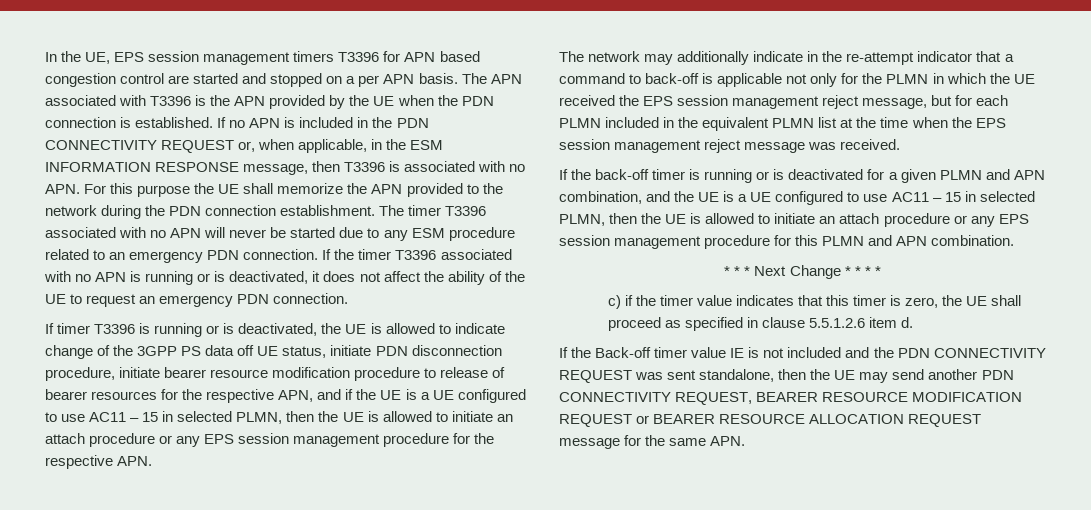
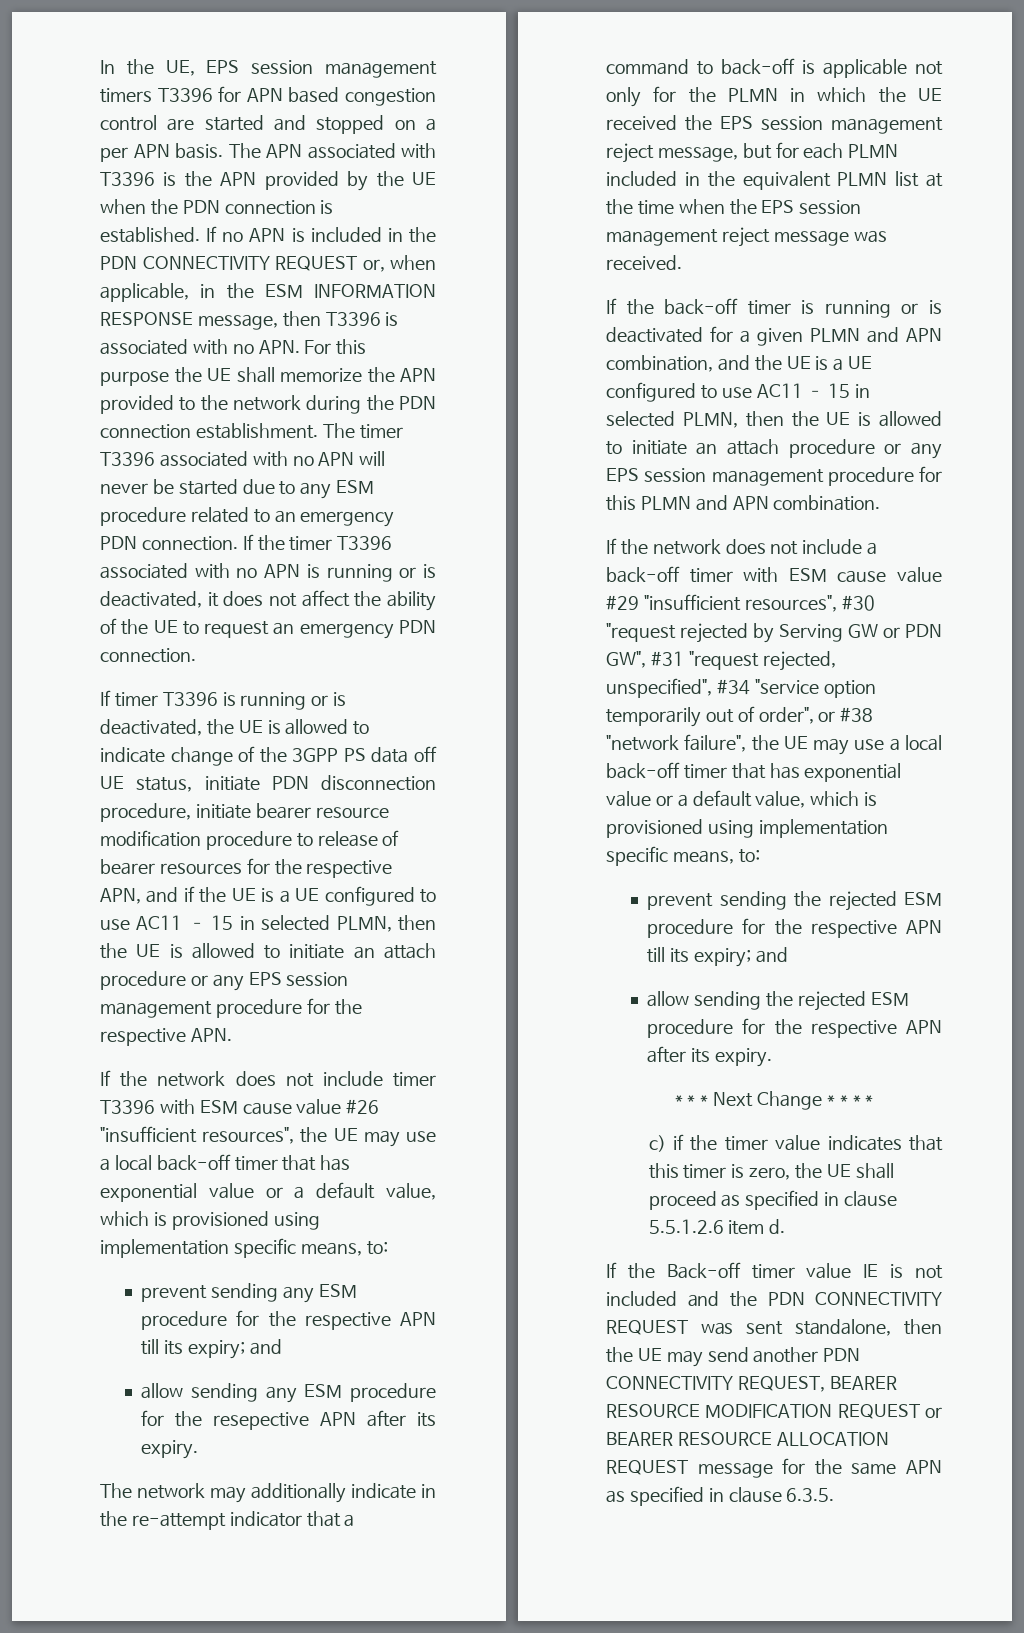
+ If the network does not include timer T3396 with ESM cause value #26 "insufficient resources", the UE may use a local back-off timer that has exponential value or a default value, which is provisioned using implementation specific means, to:
+ prevent sending any ESM procedure for the respective APN till its expiry; and
+ allow sending any ESM procedure for the resepective APN after its expiry.
+ If the network does not include a back-off timer with ESM cause value #29 "insufficient resources", #30 "request rejected by Serving GW or PDN GW", #31 "request rejected, unspecified", #34 "service option temporarily out of order", or #38 "network failure", the UE may use a local back-off timer that has exponential value or a default value, which is provisioned using implementation specific means, to:
+ prevent sending the rejected ESM procedure for the respective APN till its expiry; and
+ allow sending the rejected ESM procedure for the respective APN after its expiry.
- If the Back-off timer value IE is not included and the PDN CONNECTIVITY REQUEST was sent standalone, then the UE may send another PDN CONNECTIVITY REQUEST, BEARER RESOURCE MODIFICATION REQUEST or BEARER RESOURCE ALLOCATION REQUEST message for the same APN.
+ If the Back-off timer value IE is not included and the PDN CONNECTIVITY REQUEST was sent standalone, then the UE may send another PDN CONNECTIVITY REQUEST, BEARER RESOURCE MODIFICATION REQUEST or BEARER RESOURCE ALLOCATION REQUEST message for the same APN as specified in clause 6.3.5.

